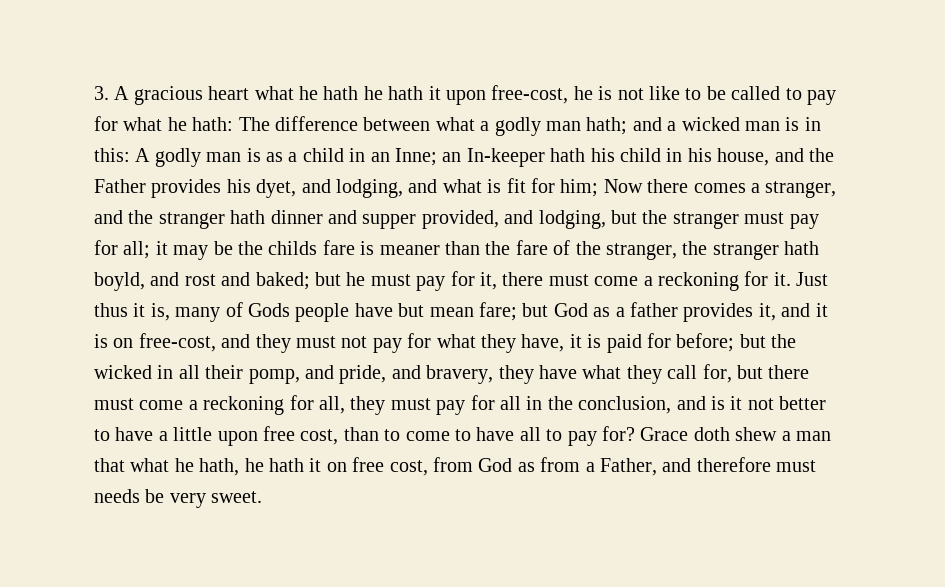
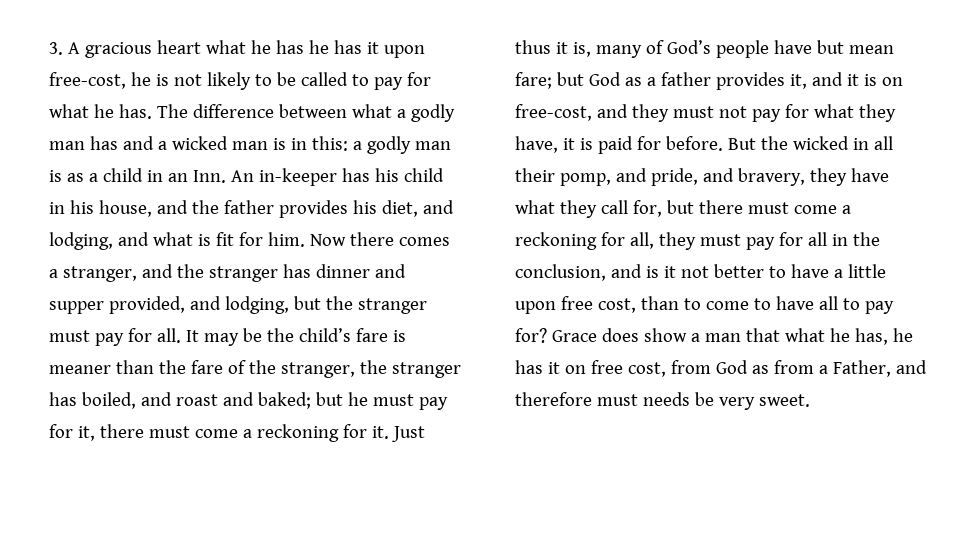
- 3. A gracious heart what he hath he hath it upon free-cost, he is not like to be called to pay for what he hath:
+ 3. A gracious heart what he has he has it upon free-cost, he is not likely to be called to pay for what he has.
- The difference between what a godly man hath; and a wicked man is in this:
+ The difference between what a godly man has and a wicked man is in this:
- A godly man is as a child in an Inne; an In-keeper hath his child in his house, and the Father provides his dyet, and lodging, and what is fit for him;
+ a godly man is as a child in an Inn. An in-keeper has his child in his house, and the father provides his diet, and lodging, and what is fit for him.
- Now there comes a stranger, and the stranger hath dinner and supper provided, and lodging, but the stranger must pay for all; it may be the childs fare is meaner than the fare of the stranger, the stranger hath boyld, and rost and baked;
+ Now there comes a stranger, and the stranger has dinner and supper provided, and lodging, but the stranger must pay for all. It may be the child’s fare is meaner than the fare of the stranger, the stranger has boiled, and roast and baked;
- Just thus it is, many of Gods people have but mean fare;
+ Just thus it is, many of God’s people have but mean fare;
- but God as a father provides it, and it is on free-cost, and they must not pay for what they have, it is paid for before; but the wicked in all their pomp, and pride, and bravery, they have what they call for, but there must come a reckoning for all, they must pay for all in the conclusion, and is it not better to have a little upon free cost, than to come to have all to pay for?
+ but God as a father provides it, and it is on free-cost, and they must not pay for what they have, it is paid for before. But the wicked in all their pomp, and pride, and bravery, they have what they call for, but there must come a reckoning for all, they must pay for all in the conclusion, and is it not better to have a little upon free cost, than to come to have all to pay for?
- Grace doth shew a man that what he hath, he hath it on free cost, from God as from a Father, and therefore must needs be very sweet.
+ Grace does show a man that what he has, he has it on free cost, from God as from a Father, and therefore must needs be very sweet.

